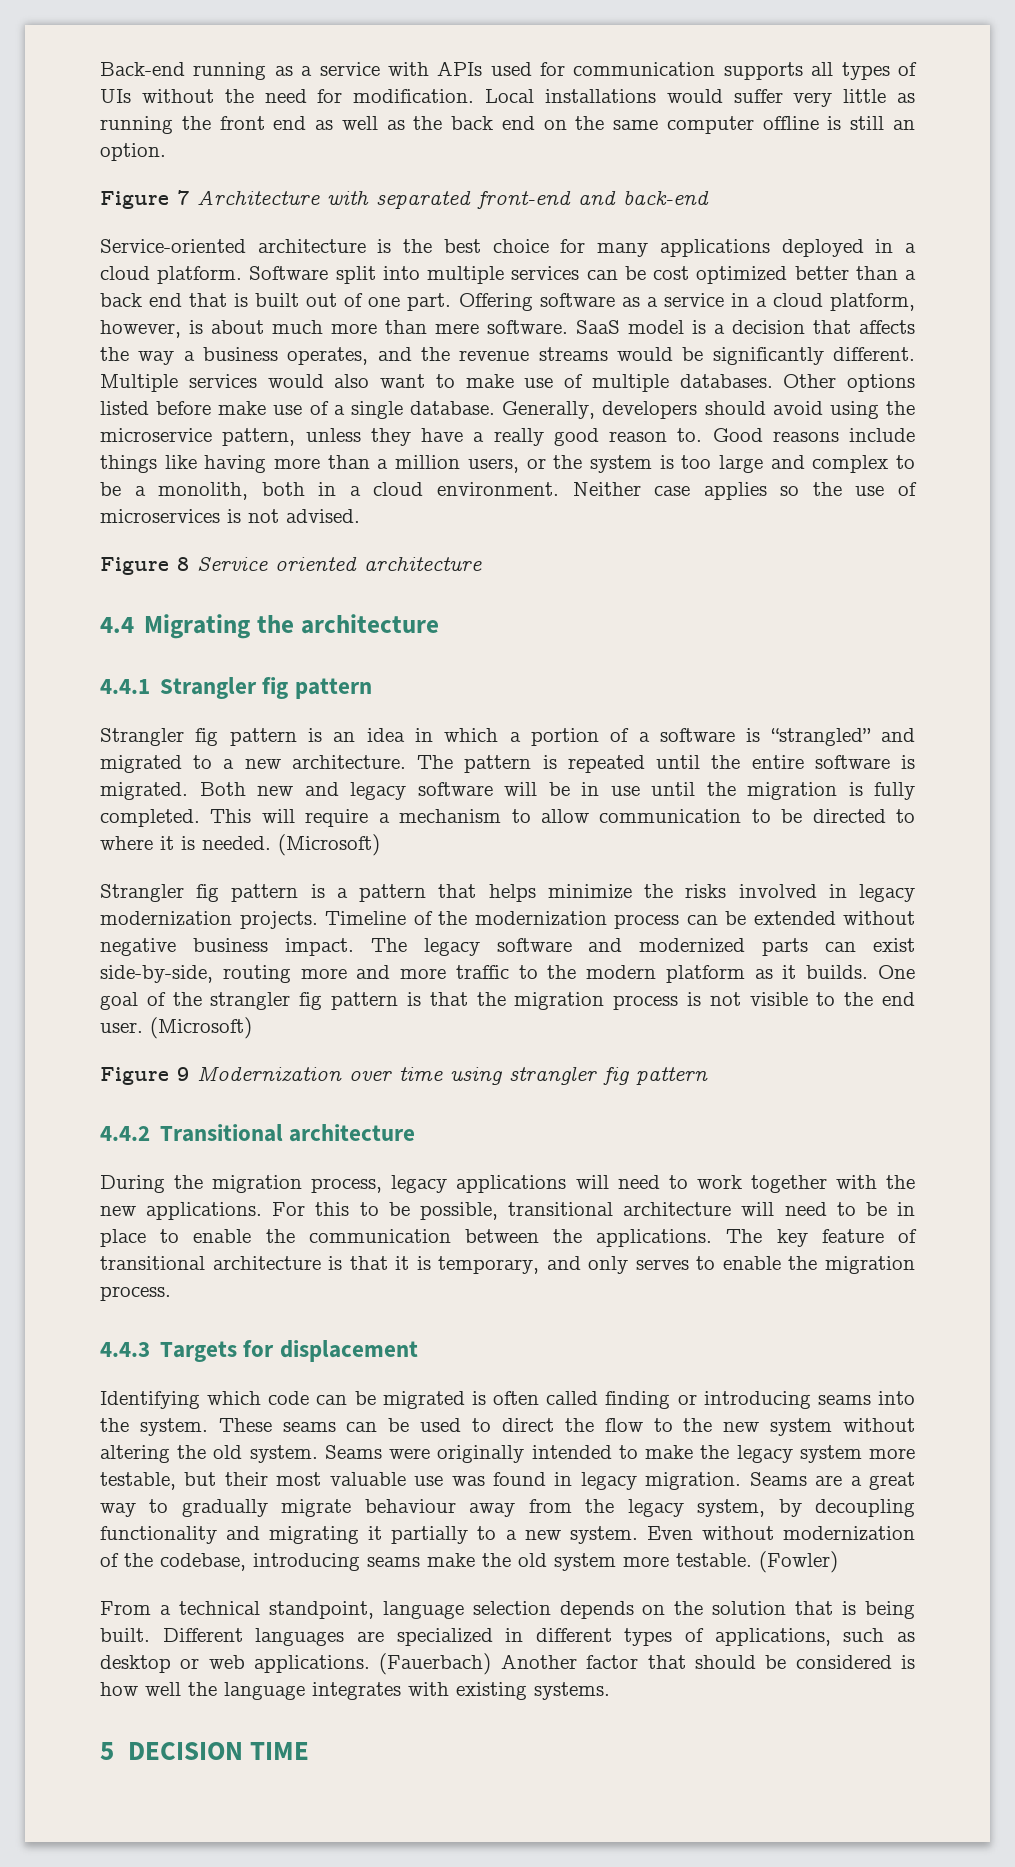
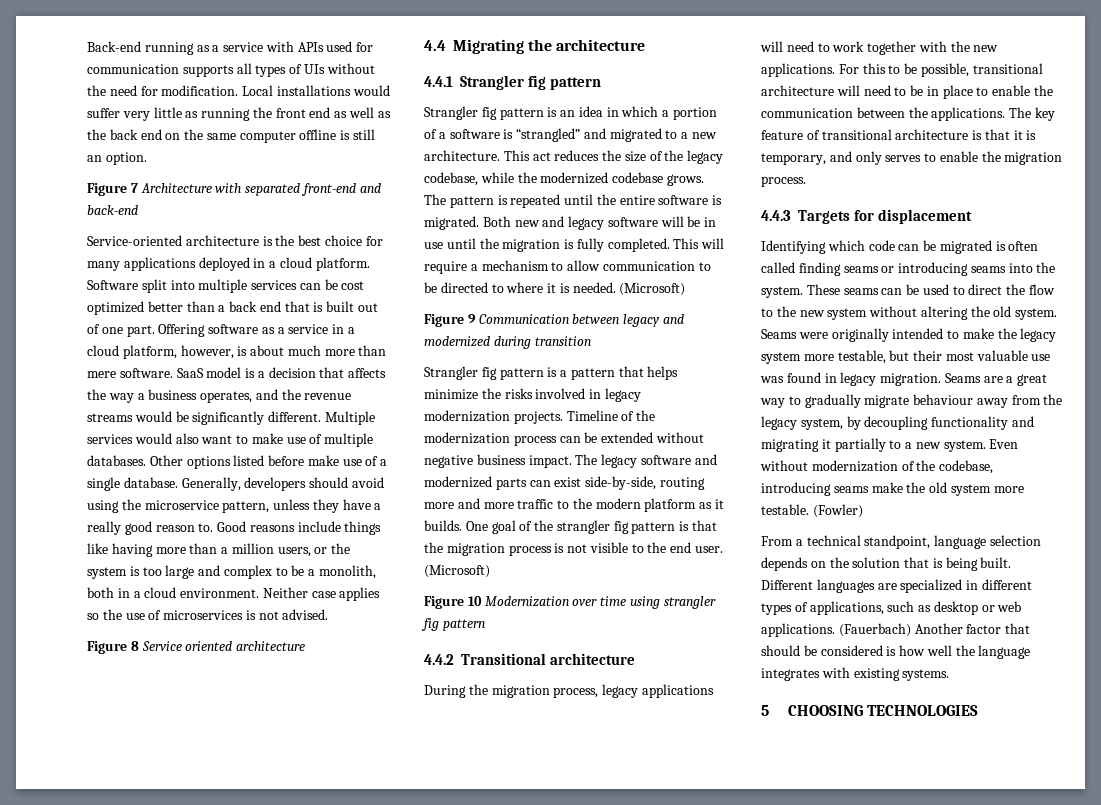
+ This act reduces the size of the legacy codebase, while the modernized codebase grows.
+ Figure 9 Communication between legacy and modernized during transition
- Figure 9 Modernization over time using strangler fig pattern
+ Figure 10 Modernization over time using strangler fig pattern
- Identifying which code can be migrated is often called finding or introducing seams into the system.
+ Identifying which code can be migrated is often called finding seams or introducing seams into the system.
- 5 DECISION TIME
+ 5 CHOOSING TECHNOLOGIES

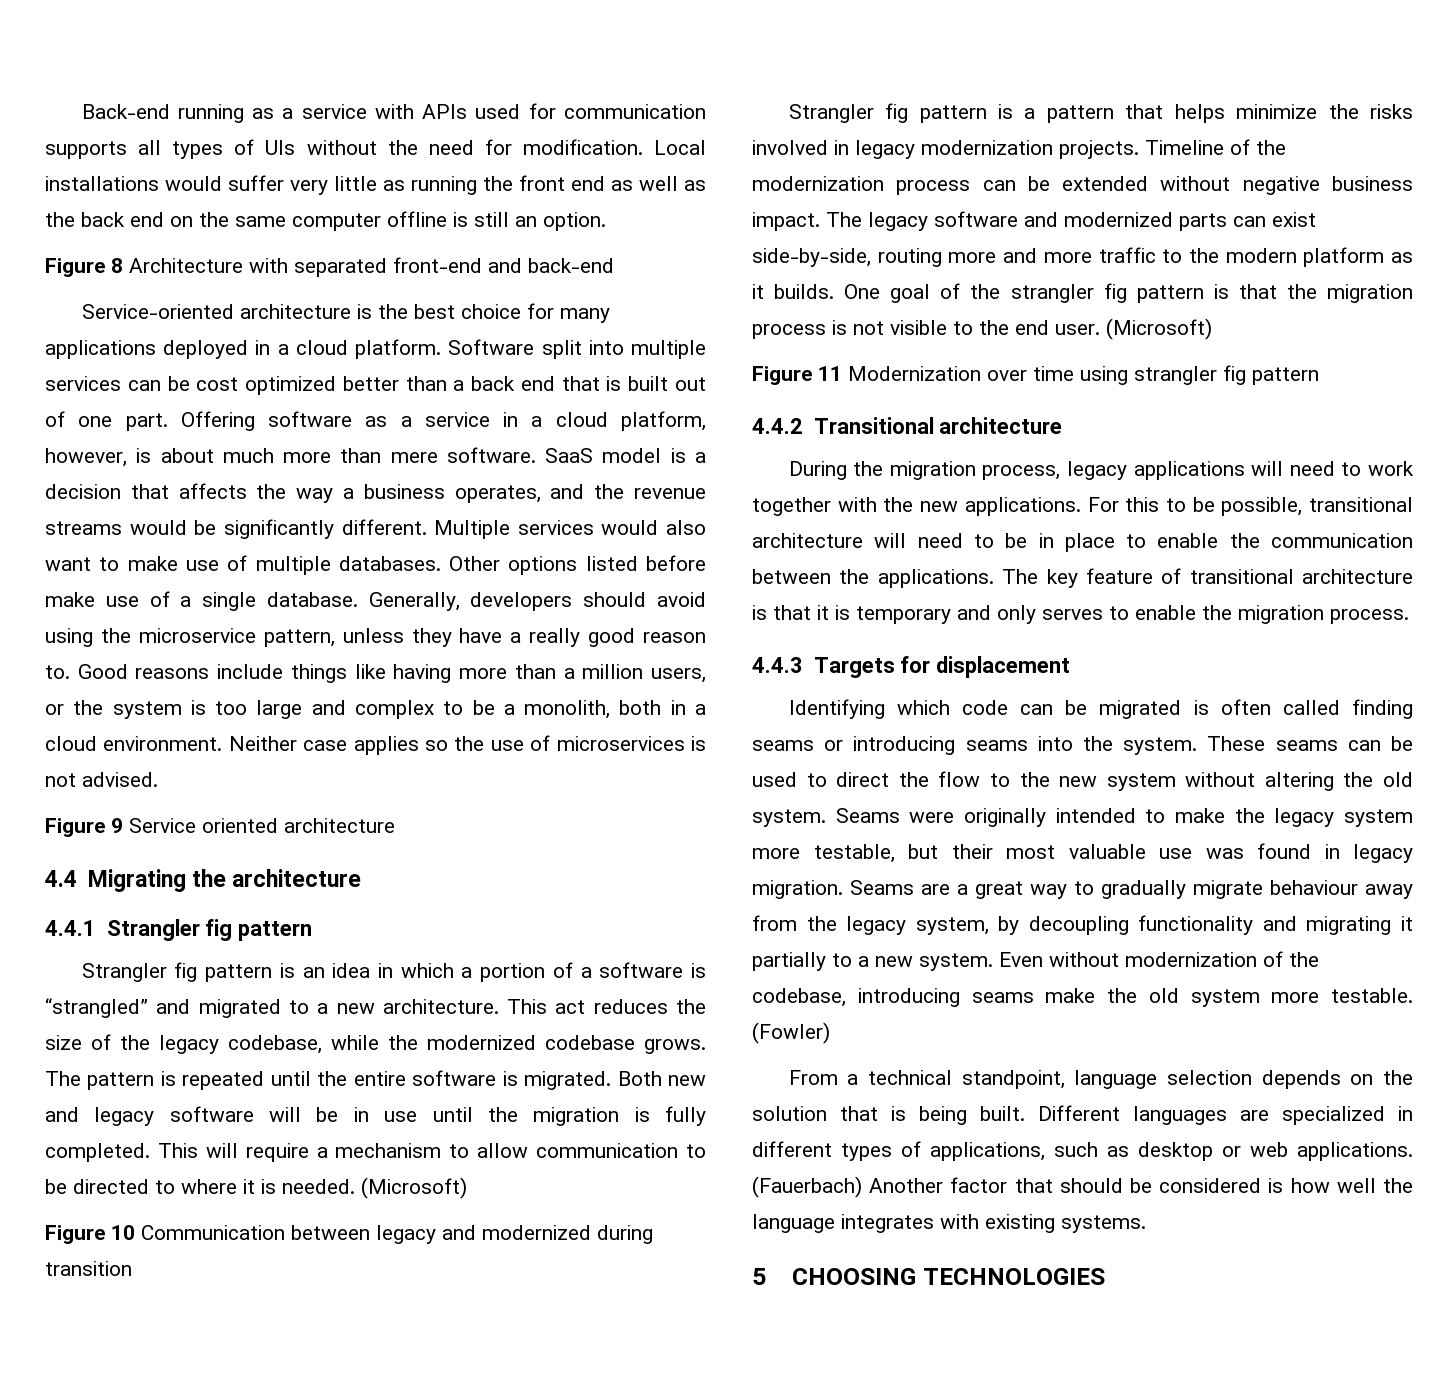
- Figure 7 Architecture with separated front-end and back-end
+ Figure 8 Architecture with separated front-end and back-end
- Figure 8 Service oriented architecture
+ Figure 9 Service oriented architecture
- Figure 9 Communication between legacy and modernized during transition
+ Figure 10 Communication between legacy and modernized during transition
- Figure 10 Modernization over time using strangler fig pattern
+ Figure 11 Modernization over time using strangler fig pattern
- The key feature of transitional architecture is that it is temporary, and only serves to enable the migration process.
+ The key feature of transitional architecture is that it is temporary and only serves to enable the migration process.

